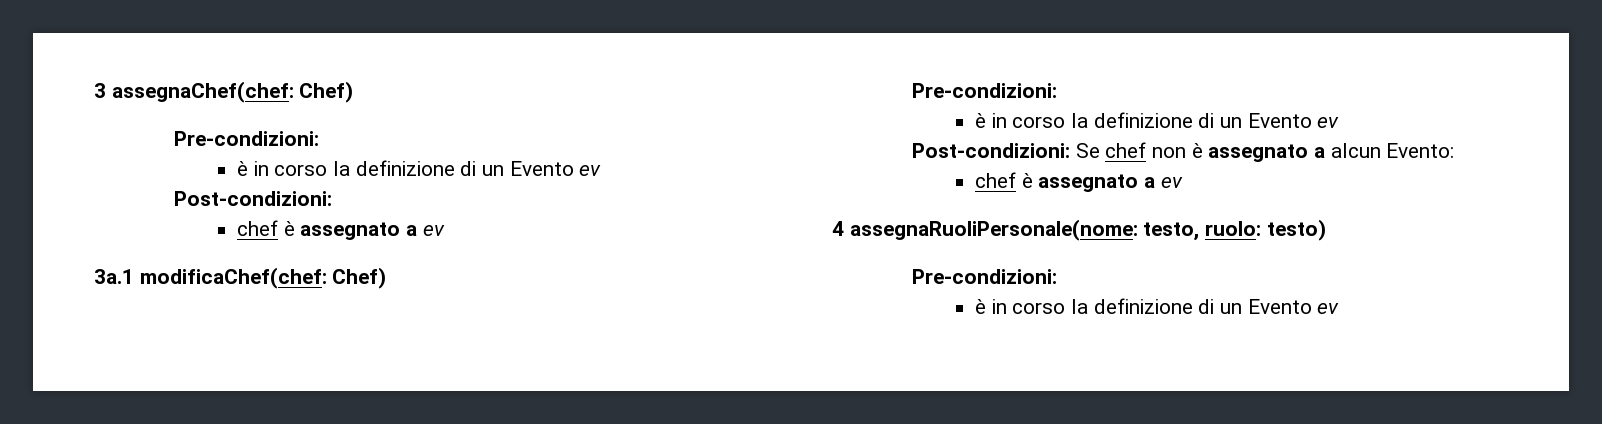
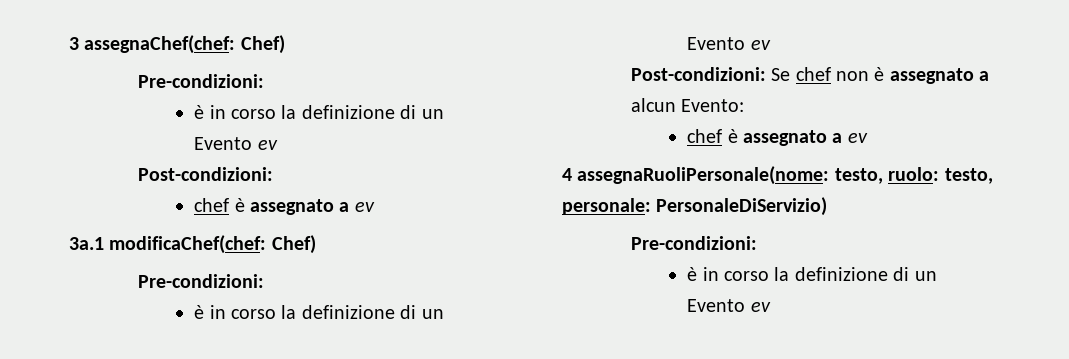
- 4 assegnaRuoliPersonale(nome: testo, ruolo: testo)
+ 4 assegnaRuoliPersonale(nome: testo, ruolo: testo, personale: PersonaleDiServizio)

